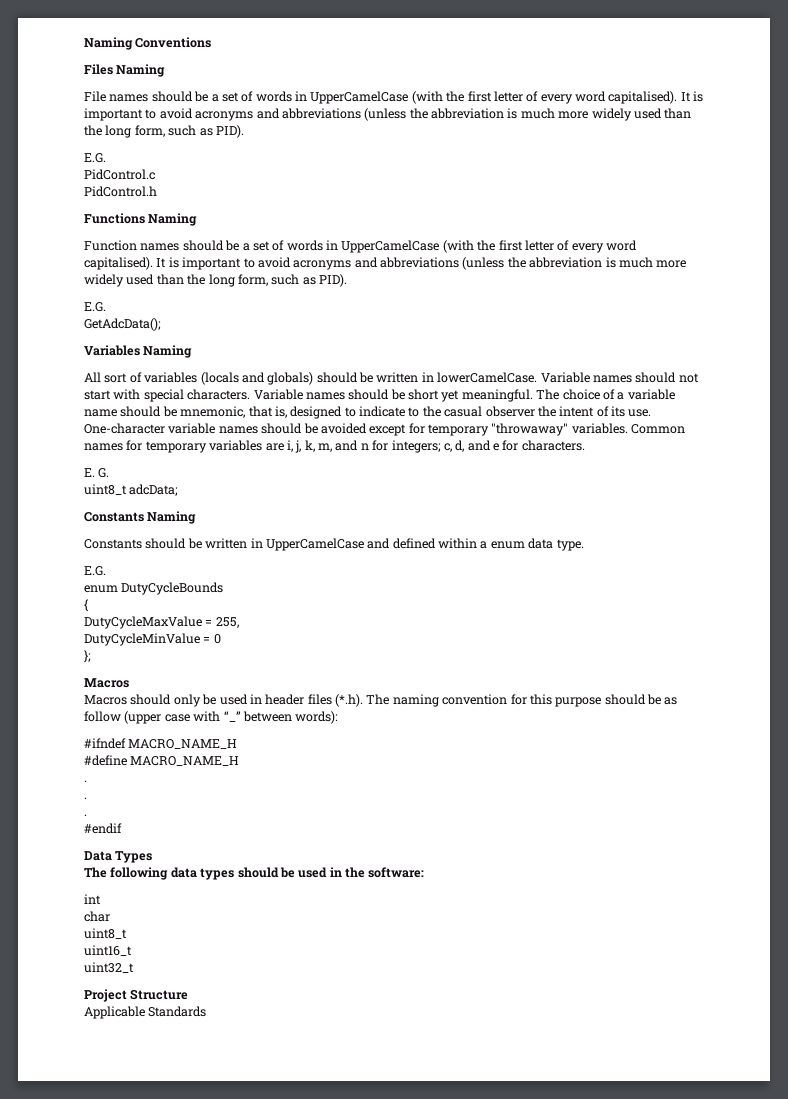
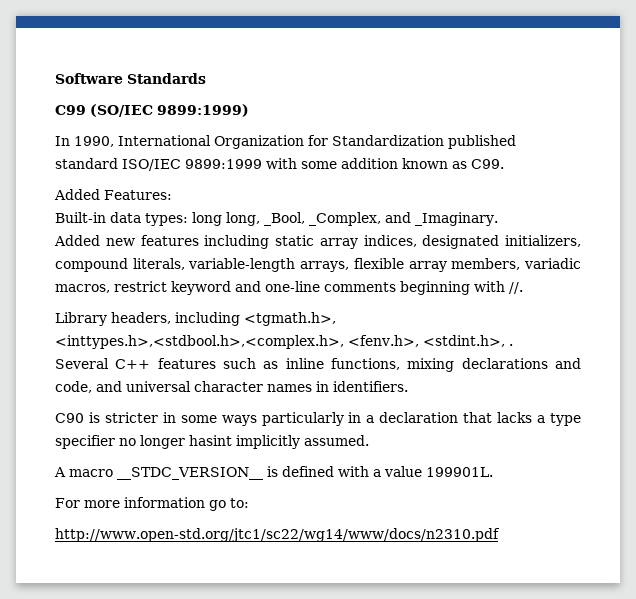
- Naming Conventions
- Files Naming
- File names should be a set of words in UpperCamelCase (with the first letter of every word capitalised). It is important to avoid acronyms and abbreviations (unless the abbreviation is much more widely used than the long form, such as PID).
- E.G.
- PidControl.c
- PidControl.h
- Functions Naming
- Function names should be a set of words in UpperCamelCase (with the first letter of every word capitalised). It is important to avoid acronyms and abbreviations (unless the abbreviation is much more widely used than the long form, such as PID).
- E.G.
- GetAdcData();
- Variables Naming
- All sort of variables (locals and globals) should be written in lowerCamelCase. Variable names should not start with special characters. Variable names should be short yet meaningful. The choice of a variable name should be mnemonic, that is, designed to indicate to the casual observer the intent of its use. One-character variable names should be avoided except for temporary "throwaway" variables. Common names for temporary variables are i, j, k, m, and n for integers; c, d, and e for characters.
- E. G.
- uint8_t adcData;
- Constants Naming
- Constants should be written in UpperCamelCase and defined within a enum data type.
- E.G.
- enum DutyCycleBounds
- {
- DutyCycleMaxValue = 255,
- DutyCycleMinValue = 0
- };
- Macros
- Macros should only be used in header files (*.h). The naming convention for this purpose should be as follow (upper case with “_” between words):
- #ifndef MACRO_NAME_H
- #define MACRO_NAME_H
- .
- .
- .
- #endif
- Data Types
- The following data types should be used in the software:
- int
- char
- uint8_t
- uint16_t
- uint32_t
- Project Structure
- Applicable Standards
+ Software Standards
+ C99 (SO/IEC 9899:1999)
+ In 1990, International Organization for Standardization published standard ISO/IEC 9899:1999 with some addition known as C99.
+ Added Features:
+ Built-in data types: long long, _Bool, _Complex, and _Imaginary.
+ Added new features including static array indices, designated initializers, compound literals, variable-length arrays, flexible array members, variadic macros, restrict keyword and one-line comments beginning with //.
+ Library headers, including <tgmath.h>, <inttypes.h>,<stdbool.h>,<complex.h>, <fenv.h>, <stdint.h>, .
+ Several C++ features such as inline functions, mixing declarations and code, and universal character names in identifiers.
+ C90 is stricter in some ways particularly in a declaration that lacks a type specifier no longer hasint implicitly assumed.
+ A macro __STDC_VERSION__ is defined with a value 199901L.
+ For more information go to:
+ http://www.open-std.org/jtc1/sc22/wg14/www/docs/n2310.pdf

